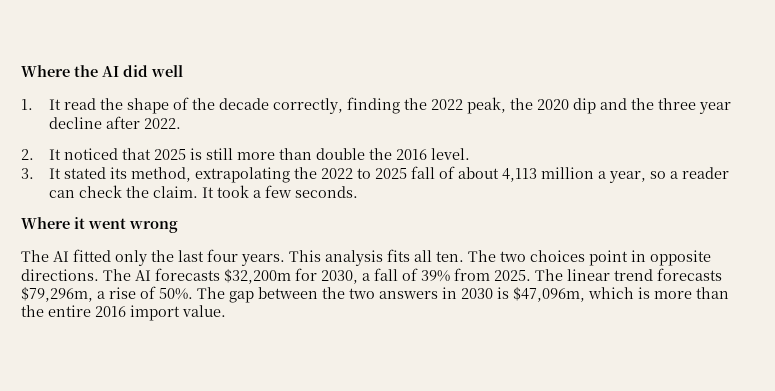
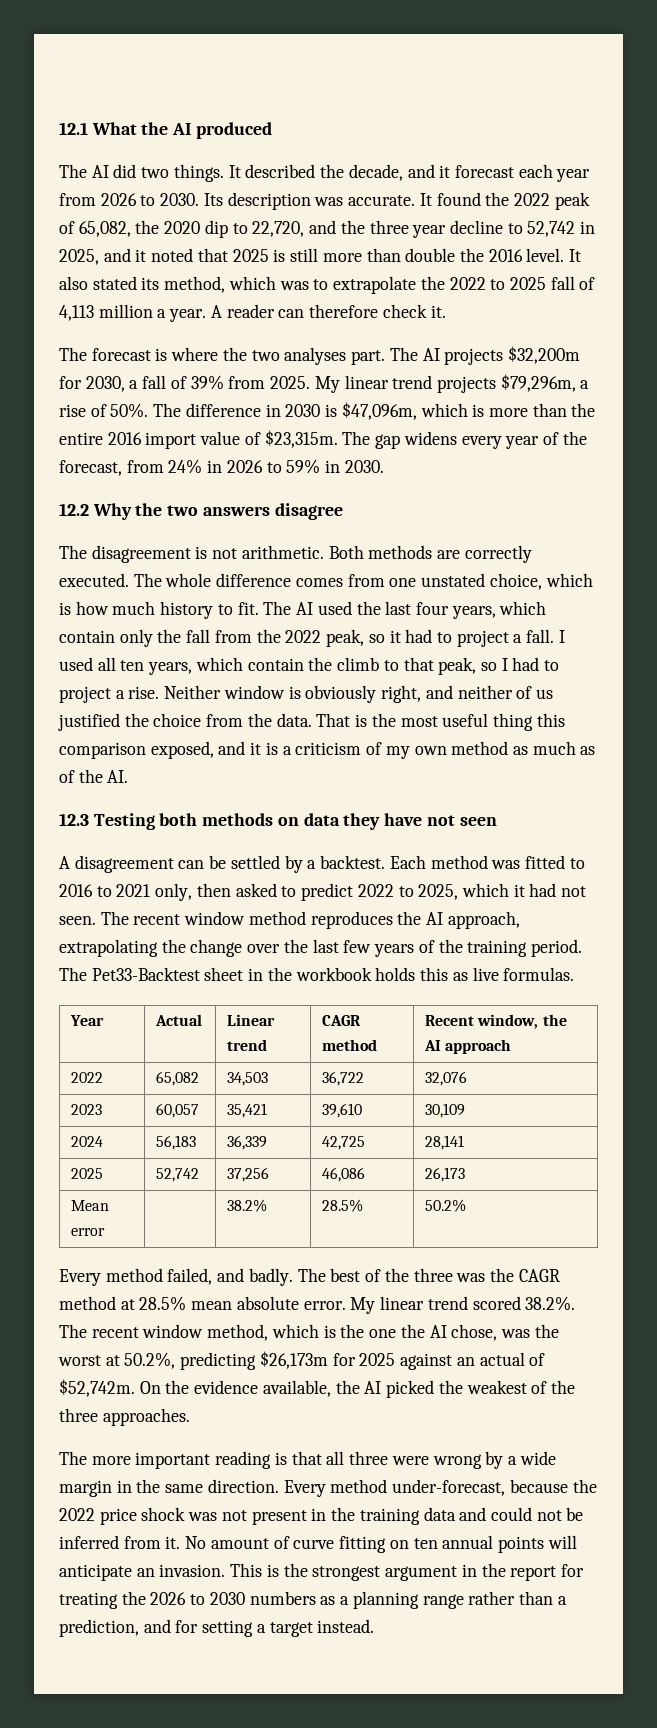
- Where the AI did well
- 1. It read the shape of the decade correctly, finding the 2022 peak, the 2020 dip and the three year decline after 2022.
- 2. It noticed that 2025 is still more than double the 2016 level.
- 3. It stated its method, extrapolating the 2022 to 2025 fall of about 4,113 million a year, so a reader can check the claim. It took a few seconds.
- Where it went wrong
- The AI fitted only the last four years. This analysis fits all ten. The two choices point in opposite directions. The AI forecasts $32,200m for 2030, a fall of 39% from 2025.
+ 12.1 What the AI produced
+ The AI did two things. It described the decade, and it forecast each year from 2026 to 2030. Its description was accurate. It found the 2022 peak of 65,082, the 2020 dip to 22,720, and the three year decline to 52,742 in 2025, and it noted that 2025 is still more than double the 2016 level. It also stated its method, which was to extrapolate the 2022 to 2025 fall of 4,113 million a year. A reader can therefore check it.
+ The forecast is where the two analyses part. The AI projects $32,200m for 2030, a fall of 39% from 2025.
- The linear trend forecasts $79,296m, a rise of 50%.
+ My linear trend projects $79,296m, a rise of 50%.
- The gap between the two answers in 2030 is $47,096m, which is more than the entire 2016 import value.
+ The difference in 2030 is $47,096m, which is more than the entire 2016 import value of $23,315m. The gap widens every year of the forecast, from 24% in 2026 to 59% in 2030.
+ 12.2 Why the two answers disagree
+ The disagreement is not arithmetic. Both methods are correctly executed. The whole difference comes from one unstated choice, which is how much history to fit. The AI used the last four years, which contain only the fall from the 2022 peak, so it had to project a fall. I used all ten years, which contain the climb to that peak, so I had to project a rise. Neither window is obviously right, and neither of us justified the choice from the data. That is the most useful thing this comparison exposed, and it is a criticism of my own method as much as of the AI.
+ 12.3 Testing both methods on data they have not seen
+ A disagreement can be settled by a backtest. Each method was fitted to 2016 to 2021 only, then asked to predict 2022 to 2025, which it had not seen. The recent window method reproduces the AI approach, extrapolating the change over the last few years of the training period. The Pet33-Backtest sheet in the workbook holds this as live formulas.
+ Year | Actual | Linear trend | CAGR method | Recent window, the AI approach
+ 2022 | 65,082 | 34,503 | 36,722 | 32,076
+ 2023 | 60,057 | 35,421 | 39,610 | 30,109
+ 2024 | 56,183 | 36,339 | 42,725 | 28,141
+ 2025 | 52,742 | 37,256 | 46,086 | 26,173
+ Mean error | | 38.2% | 28.5% | 50.2%
+ Every method failed, and badly. The best of the three was the CAGR method at 28.5% mean absolute error. My linear trend scored 38.2%. The recent window method, which is the one the AI chose, was the worst at 50.2%, predicting $26,173m for 2025 against an actual of $52,742m. On the evidence available, the AI picked the weakest of the three approaches.
+ The more important reading is that all three were wrong by a wide margin in the same direction. Every method under-forecast, because the 2022 price shock was not present in the training data and could not be inferred from it. No amount of curve fitting on ten annual points will anticipate an invasion. This is the strongest argument in the report for treating the 2026 to 2030 numbers as a planning range rather than a prediction, and for setting a target instead.

